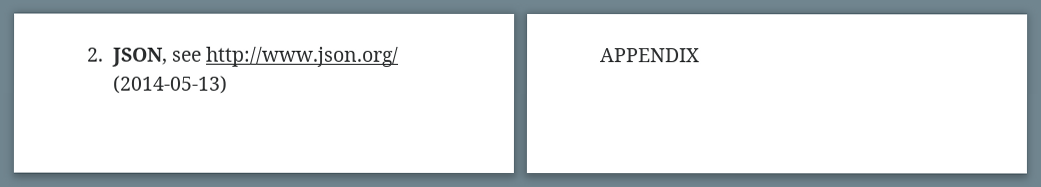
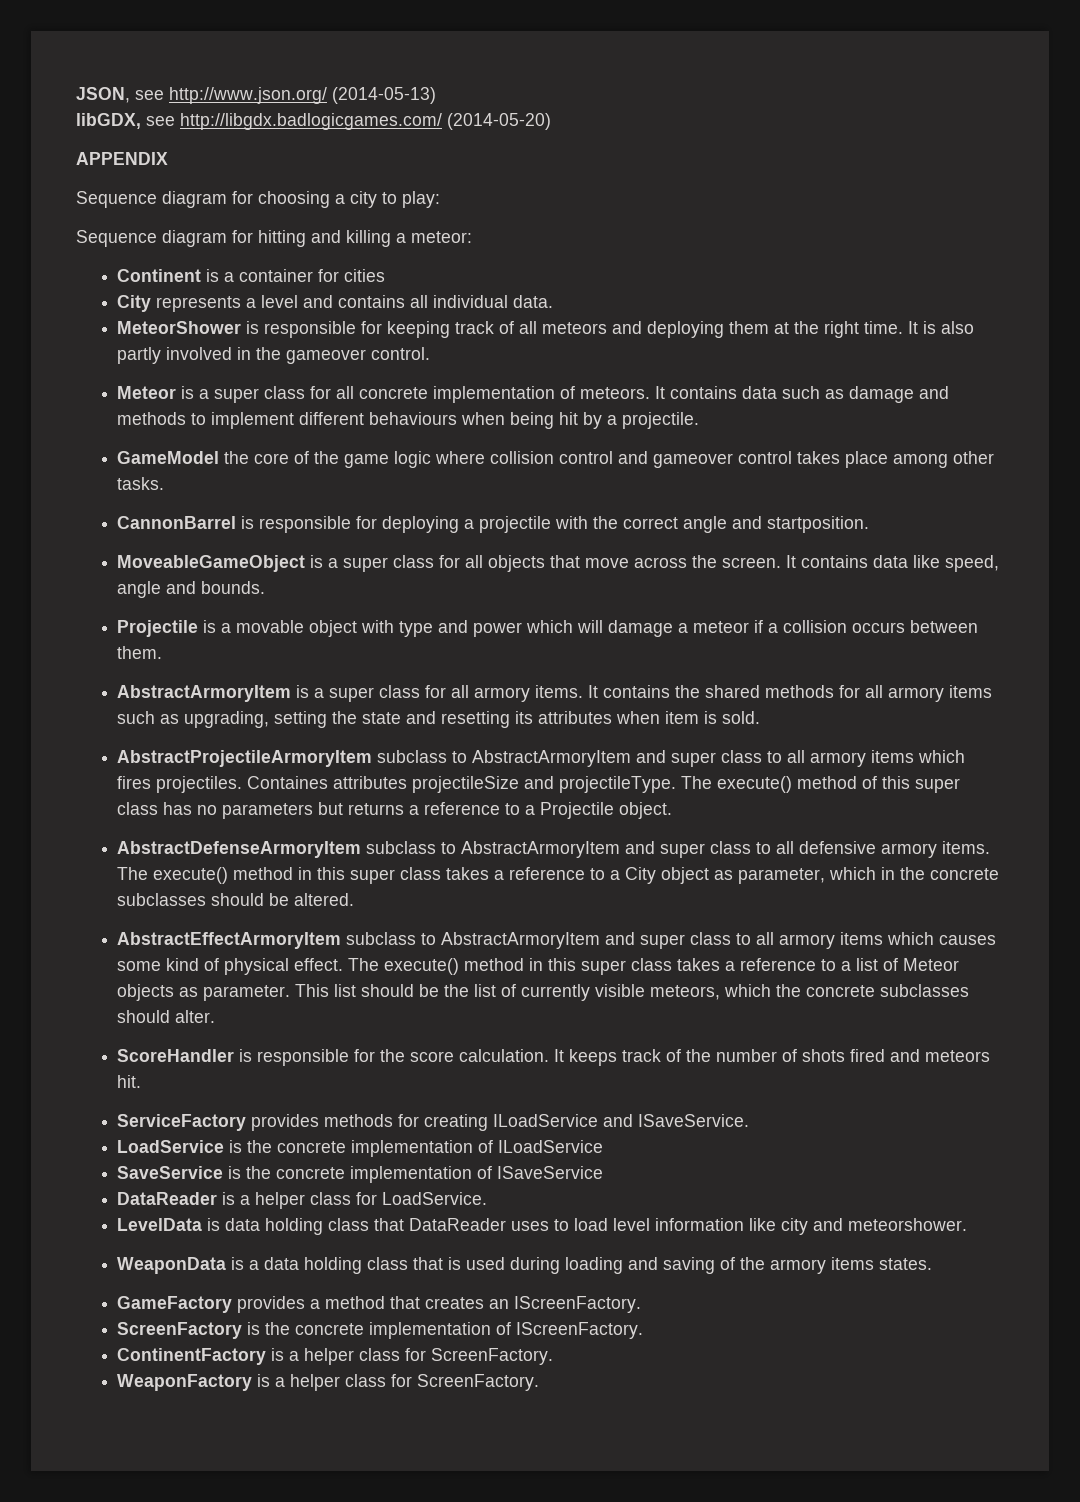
- 2. JSON, see http://www.json.org/ (2014-05-13)
+ JSON, see http://www.json.org/ (2014-05-13)
+ libGDX, see http://libgdx.badlogicgames.com/ (2014-05-20)
  APPENDIX
+ Sequence diagram for choosing a city to play:
+ Sequence diagram for hitting and killing a meteor:
+ Continent is a container for cities
+ City represents a level and contains all individual data.
+ MeteorShower is responsible for keeping track of all meteors and deploying them at the right time. It is also partly involved in the gameover control.
+ Meteor is a super class for all concrete implementation of meteors. It contains data such as damage and methods to implement different behaviours when being hit by a projectile.
+ GameModel the core of the game logic where collision control and gameover control takes place among other tasks.
+ CannonBarrel is responsible for deploying a projectile with the correct angle and startposition.
+ MoveableGameObject is a super class for all objects that move across the screen. It contains data like speed, angle and bounds.
+ Projectile is a movable object with type and power which will damage a meteor if a collision occurs between them.
+ AbstractArmoryItem is a super class for all armory items. It contains the shared methods for all armory items such as upgrading, setting the state and resetting its attributes when item is sold.
+ AbstractProjectileArmoryItem subclass to AbstractArmoryItem and super class to all armory items which fires projectiles. Containes attributes projectileSize and projectileType. The execute() method of this super class has no parameters but returns a reference to a Projectile object.
+ AbstractDefenseArmoryItem subclass to AbstractArmoryItem and super class to all defensive armory items. The execute() method in this super class takes a reference to a City object as parameter, which in the concrete subclasses should be altered.
+ AbstractEffectArmoryItem subclass to AbstractArmoryItem and super class to all armory items which causes some kind of physical effect. The execute() method in this super class takes a reference to a list of Meteor objects as parameter. This list should be the list of currently visible meteors, which the concrete subclasses should alter.
+ ScoreHandler is responsible for the score calculation. It keeps track of the number of shots fired and meteors hit.
+ ServiceFactory provides methods for creating ILoadService and ISaveService.
+ LoadService is the concrete implementation of ILoadService
+ SaveService is the concrete implementation of ISaveService
+ DataReader is a helper class for LoadService.
+ LevelData is data holding class that DataReader uses to load level information like city and meteorshower.
+ WeaponData is a data holding class that is used during loading and saving of the armory items states.
+ GameFactory provides a method that creates an IScreenFactory.
+ ScreenFactory is the concrete implementation of IScreenFactory.
+ ContinentFactory is a helper class for ScreenFactory.
+ WeaponFactory is a helper class for ScreenFactory.

